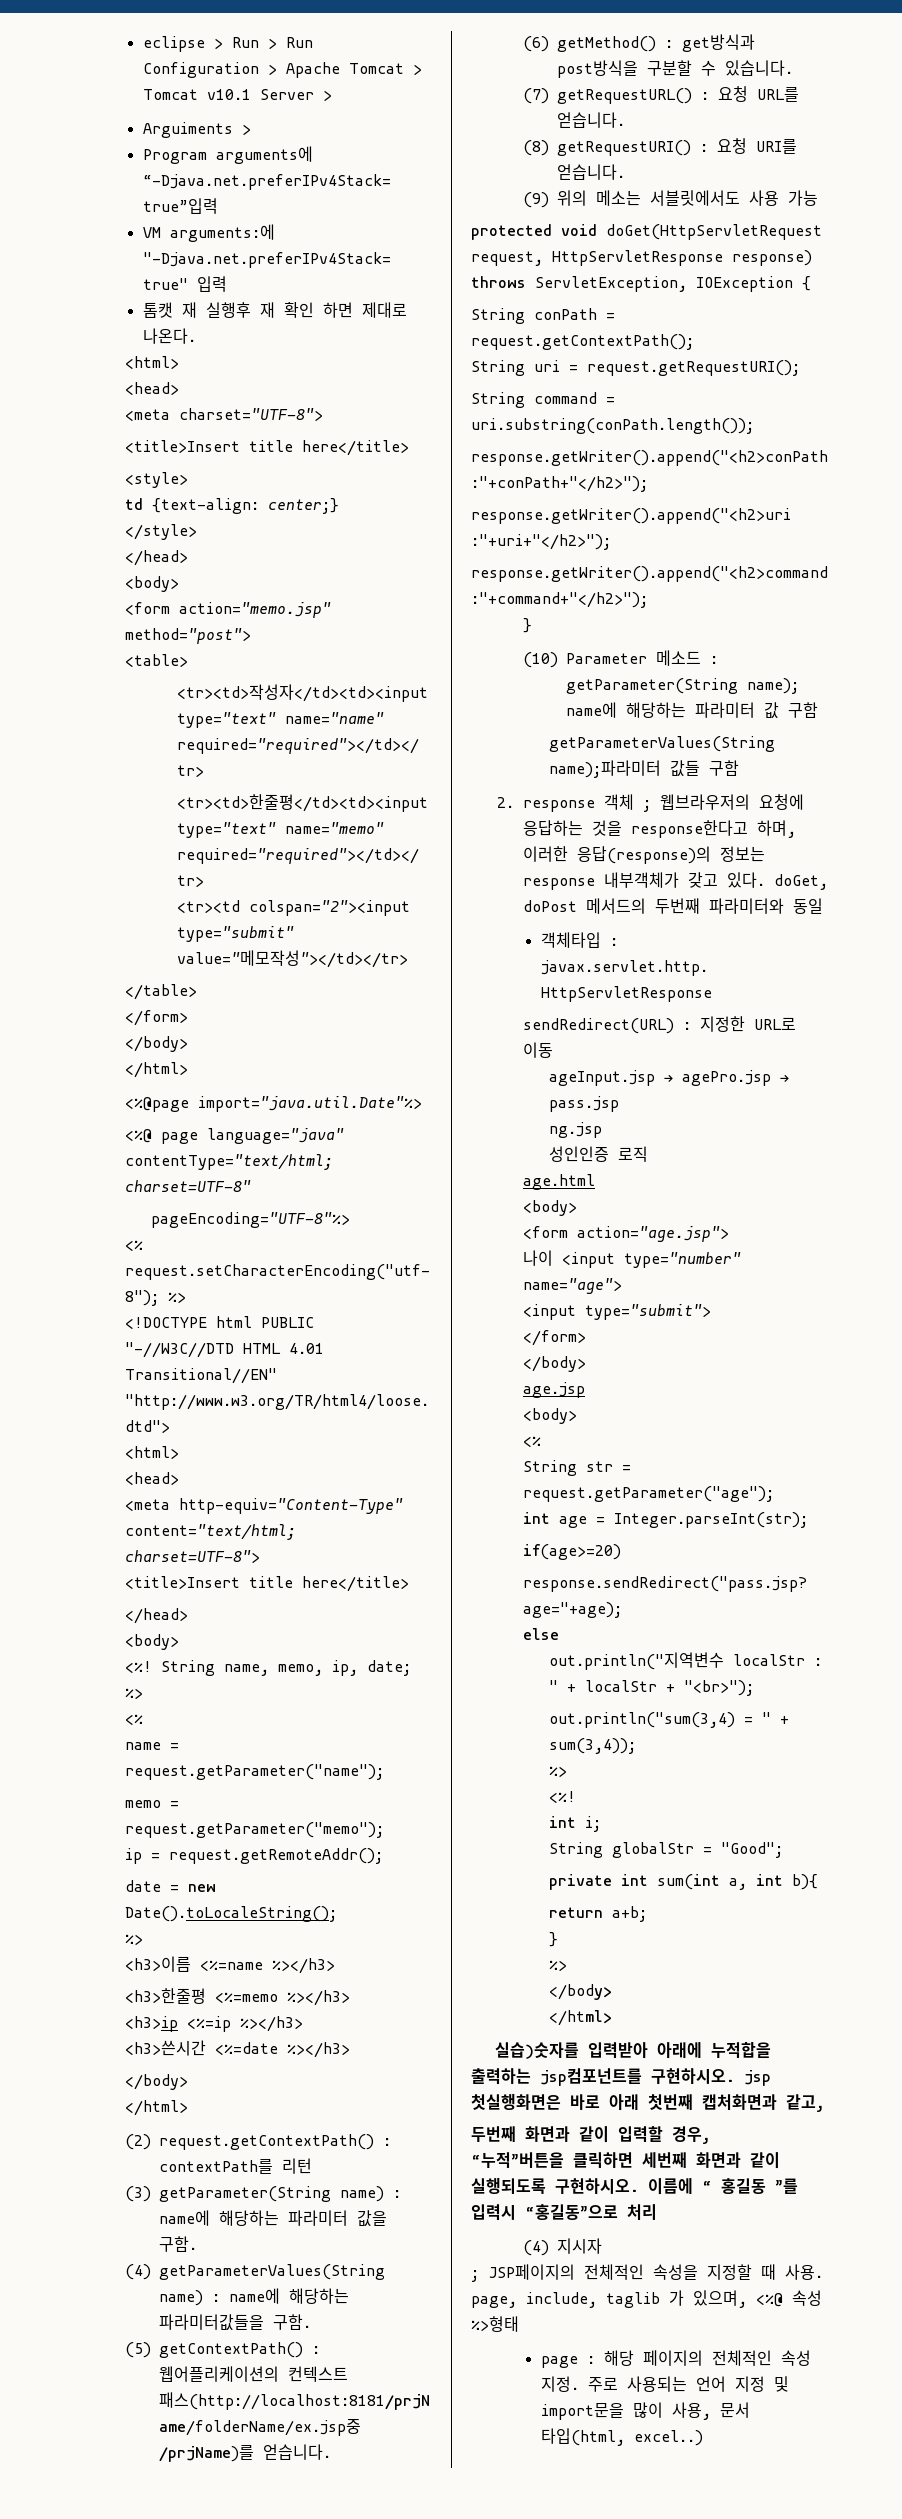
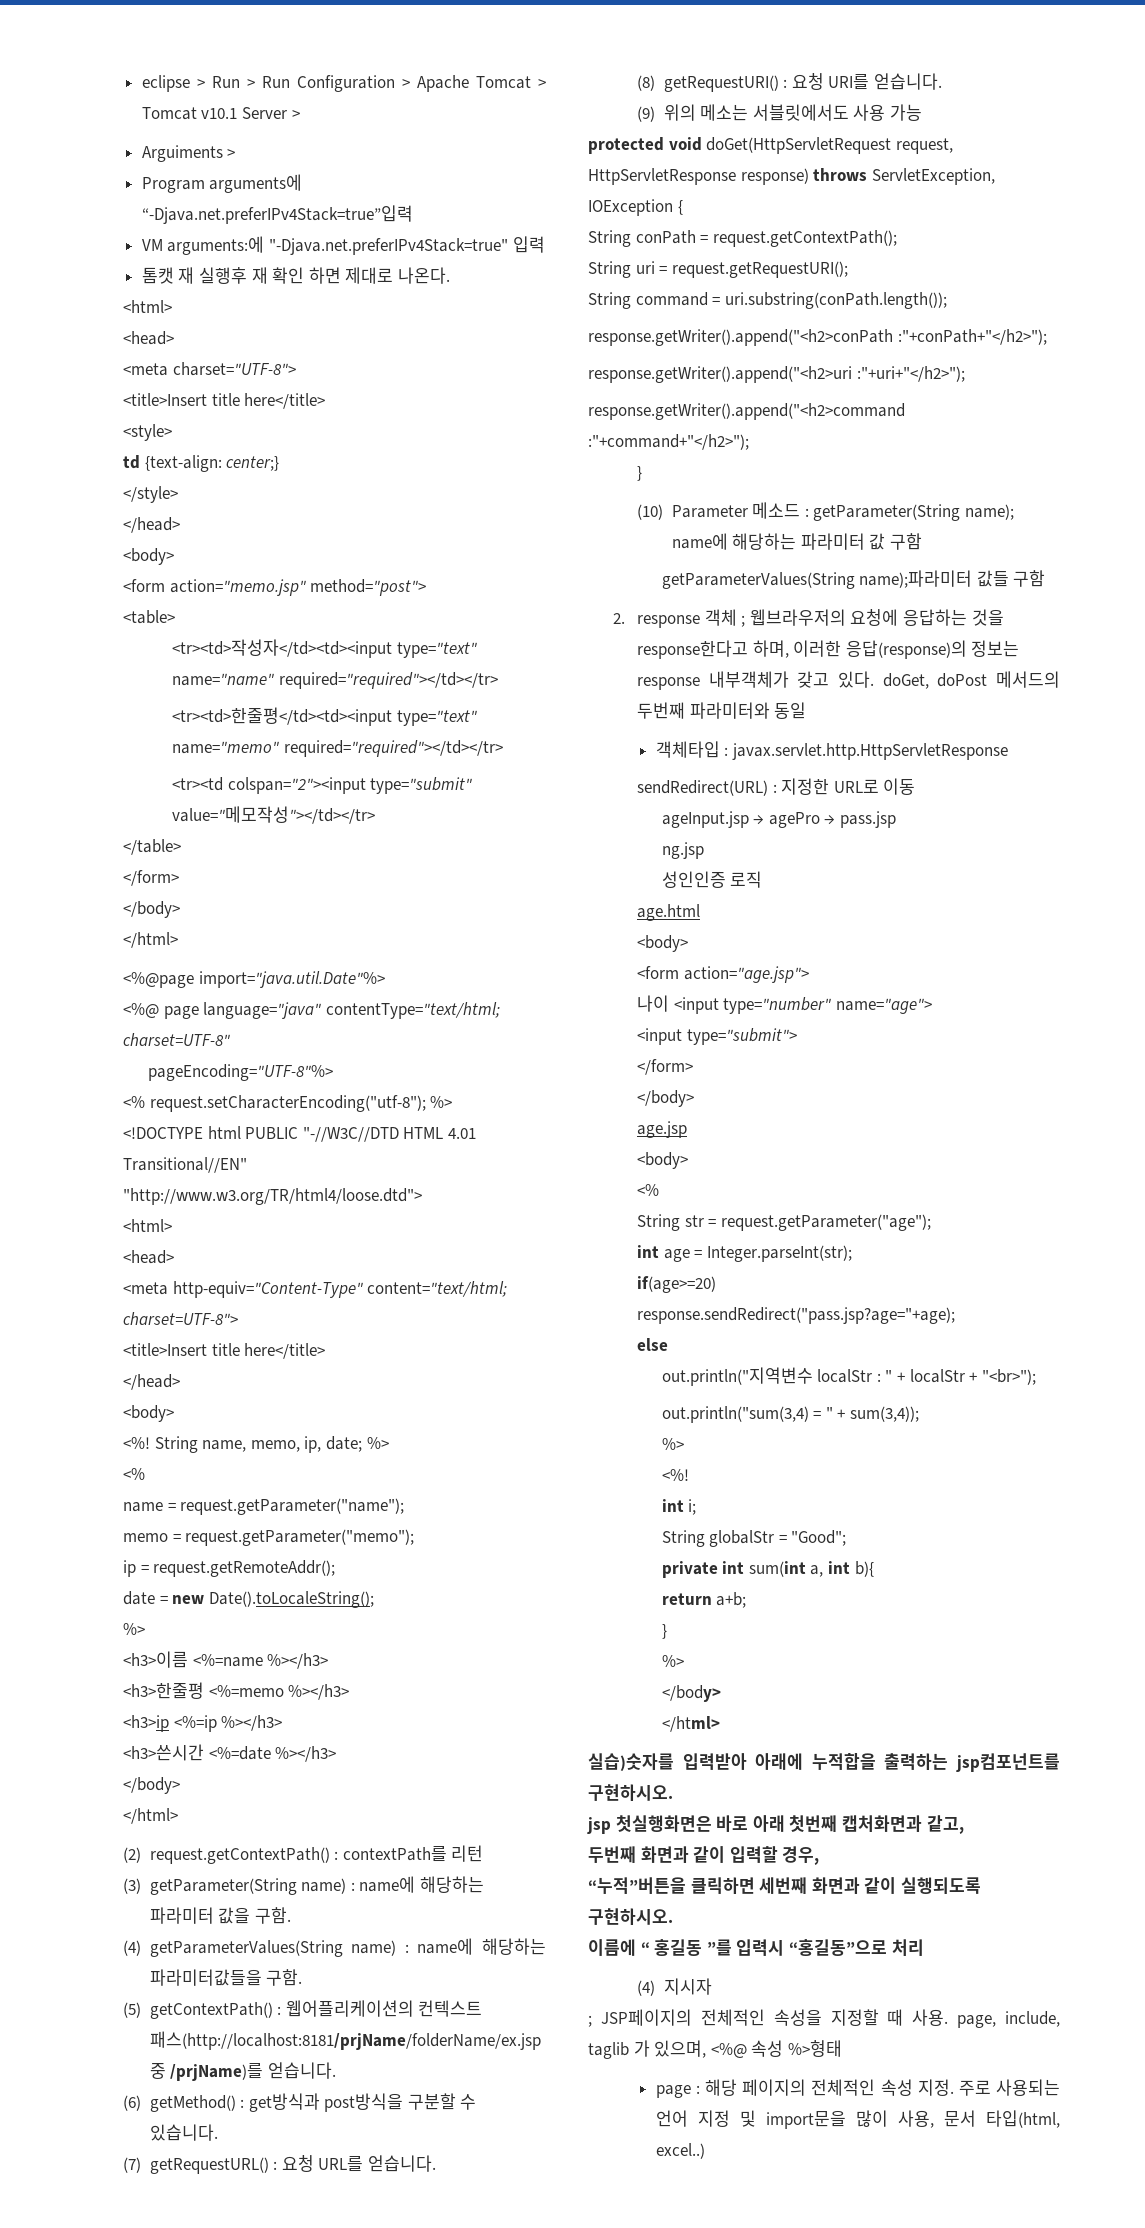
- ageInput.jsp → agePro.jsp → pass.jsp
+ ageInput.jsp → agePro → pass.jsp
- 실습)숫자를 입력받아 아래에 누적합을 출력하는 jsp컴포넌트를 구현하시오. jsp 첫실행화면은 바로 아래 첫번째 캡처화면과 같고,
+ 실습)숫자를 입력받아 아래에 누적합을 출력하는 jsp컴포넌트를 구현하시오.
+ jsp 첫실행화면은 바로 아래 첫번째 캡처화면과 같고,
- “누적”버튼을 클릭하면 세번째 화면과 같이 실행되도록 구현하시오. 이름에 “ 홍길동 ”를 입력시 “홍길동”으로 처리
+ “누적”버튼을 클릭하면 세번째 화면과 같이 실행되도록 구현하시오.
+ 이름에 “ 홍길동 ”를 입력시 “홍길동”으로 처리

